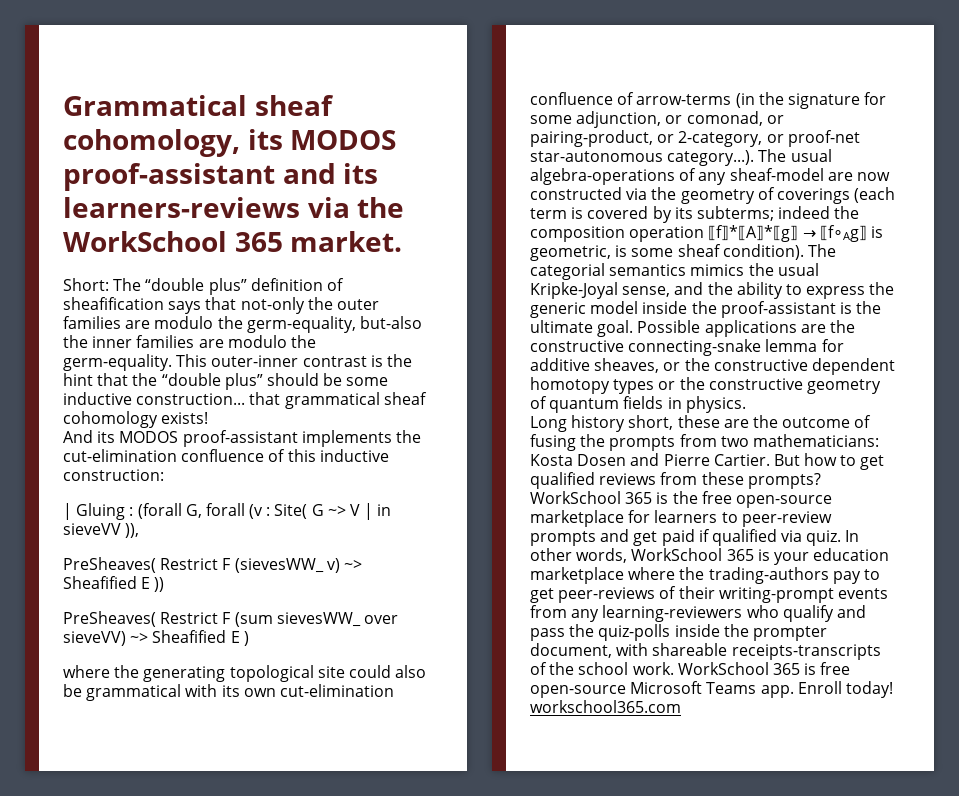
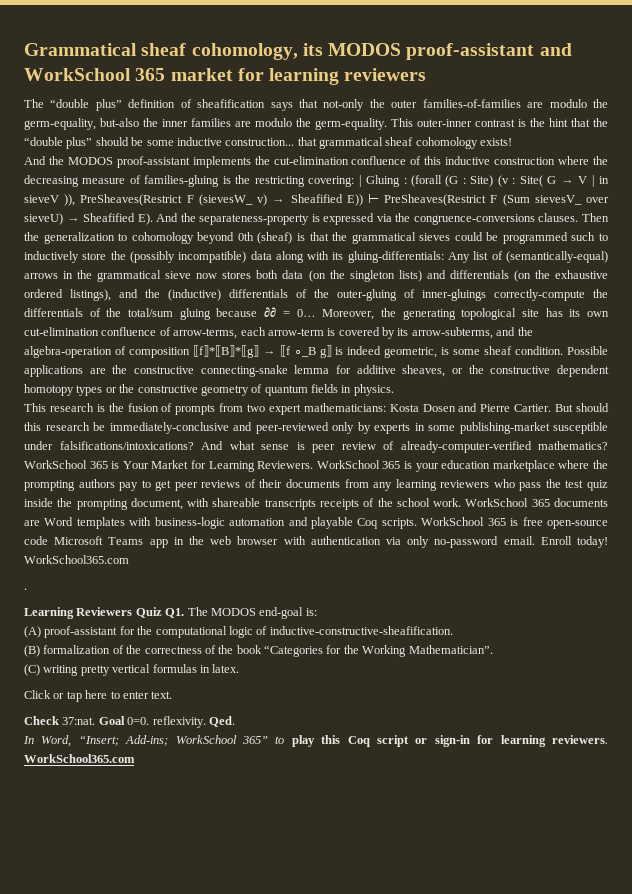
- Grammatical sheaf cohomology, its MODOS proof-assistant and its learners-reviews via the WorkSchool 365 market.
- Short: The “double plus” definition of sheafification says that not-only the outer families are modulo the germ-equality, but-also the inner families are modulo the germ-equality.
+ Grammatical sheaf cohomology, its MODOS proof-assistant and WorkSchool 365 market for learning reviewers
+ The “double plus” definition of sheafification says that not-only the outer families-of-families are modulo the germ-equality, but-also the inner families are modulo the germ-equality.
- And its MODOS proof-assistant implements the cut-elimination confluence of this inductive construction:
- | Gluing : (forall G, forall (v : Site( G ~> V | in sieveVV )),
- PreSheaves( Restrict F (sievesWW_ v) ~> Sheafified E ))
- PreSheaves( Restrict F (sum sievesWW_ over sieveVV) ~> Sheafified E )
- where the generating topological site could also be grammatical with its own cut-elimination confluence of arrow-terms (in the signature for some adjunction, or comonad, or pairing-product, or 2-category, or proof-net star-autonomous category...). The usual algebra-operations of any sheaf-model are now constructed via the geometry of coverings (each term is covered by its subterms; indeed the composition operation ⟦f⟧*⟦A⟧*⟦g⟧ → ⟦f∘Ag⟧ is geometric, is some sheaf condition). The categorial semantics mimics the usual Kripke-Joyal sense, and the ability to express the generic model inside the proof-assistant is the ultimate goal.
+ And the MODOS proof-assistant implements the cut-elimination confluence of this inductive construction where the decreasing measure of families-gluing is the restricting covering: | Gluing : (forall (G : Site) (v : Site( G → V | in sieveV )), PreSheaves(Restrict F (sievesW_ v) → Sheafified E)) ⊢ PreSheaves(Restrict F (Sum sievesV_ over sieveU) → Sheafified E). And the separateness-property is expressed via the congruence-conversions clauses. Then the generalization to cohomology beyond 0th (sheaf) is that the grammatical sieves could be programmed such to inductively store the (possibly incompatible) data along with its gluing-differentials: Any list of (semantically-equal) arrows in the grammatical sieve now stores both data (on the singleton lists) and differentials (on the exhaustive ordered listings), and the (inductive) differentials of the outer-gluing of inner-gluings correctly-compute the differentials of the total/sum gluing because ∂∂ = 0… Moreover, the generating topological site has its own cut-elimination confluence of arrow-terms, each arrow-term is covered by its arrow-subterms, and the algebra-operation of composition ⟦f⟧*⟦B⟧*⟦g⟧ → ⟦f ∘_B g⟧ is indeed geometric, is some sheaf condition.
- Long history short, these are the outcome of fusing the prompts from two mathematicians: Kosta Dosen and Pierre Cartier.
+ This research is the fusion of prompts from two expert mathematicians: Kosta Dosen and Pierre Cartier.
- But how to get qualified reviews from these prompts? WorkSchool 365 is the free open-source marketplace for learners to peer-review prompts and get paid if qualified via quiz. In other words, WorkSchool 365 is your education marketplace where the trading-authors pay to get peer-reviews of their writing-prompt events from any learning-reviewers who qualify and pass the quiz-polls inside the prompter document, with shareable receipts-transcripts of the school work.
+ But should this research be immediately-conclusive and peer-reviewed only by experts in some publishing-market susceptible under falsifications/intoxications? And what sense is peer review of already-computer-verified mathematics? WorkSchool 365 is Your Market for Learning Reviewers. WorkSchool 365 is your education marketplace where the prompting authors pay to get peer reviews of their documents from any learning reviewers who pass the test quiz inside the prompting document, with shareable transcripts receipts of the school work.
- WorkSchool 365 is free open-source Microsoft Teams app. Enroll today! workschool365.com
+ WorkSchool 365 documents are Word templates with business-logic automation and playable Coq scripts. WorkSchool 365 is free open-source code Microsoft Teams app in the web browser with authentication via only no-password email. Enroll today! WorkSchool365.com
+ .
+ Learning Reviewers Quiz Q1. The MODOS end-goal is:
+ (A) proof-assistant for the computational logic of inductive-constructive-sheafification.
+ (B) formalization of the correctness of the book “Categories for the Working Mathematician”.
+ (C) writing pretty vertical formulas in latex.
+ Click or tap here to enter text.
+ Check 37:nat. Goal 0=0. reflexivity. Qed.
+ In Word, “Insert; Add-ins; WorkSchool 365” to play this Coq script or sign-in for learning reviewers. WorkSchool365.com

